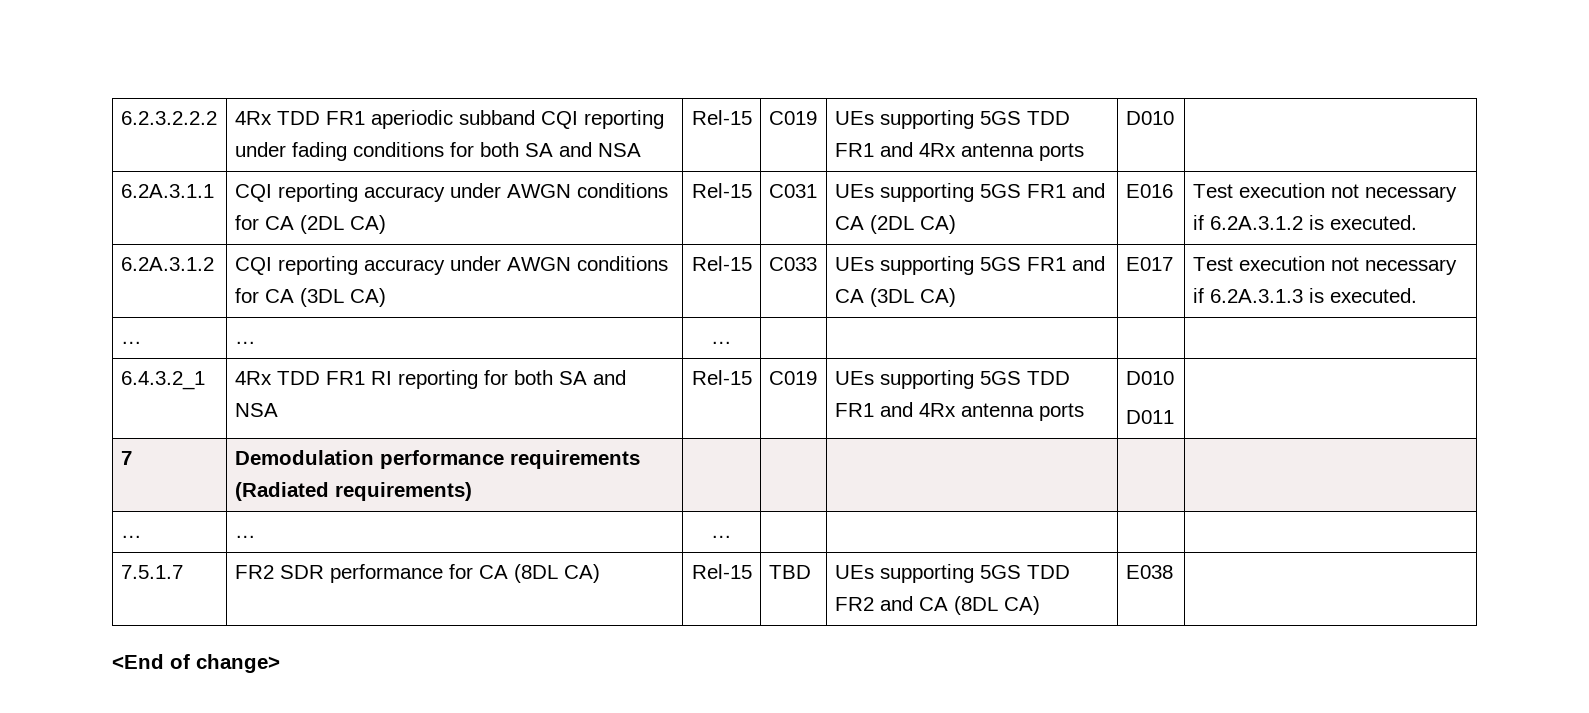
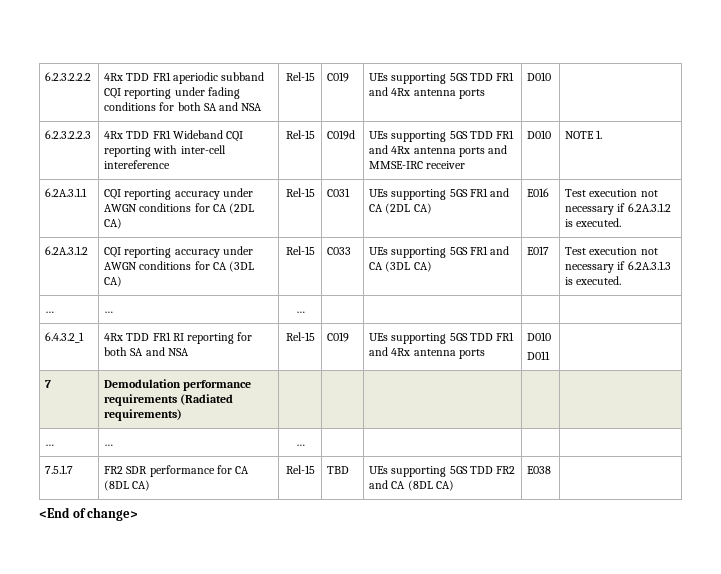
+ 6.2.3.2.2.3 | 4Rx TDD FR1 Wideband CQI reporting with inter-cell intereference | Rel-15 | C019d | UEs supporting 5GS TDD FR1 and 4Rx antenna ports and MMSE-IRC receiver | D010 | NOTE 1.

